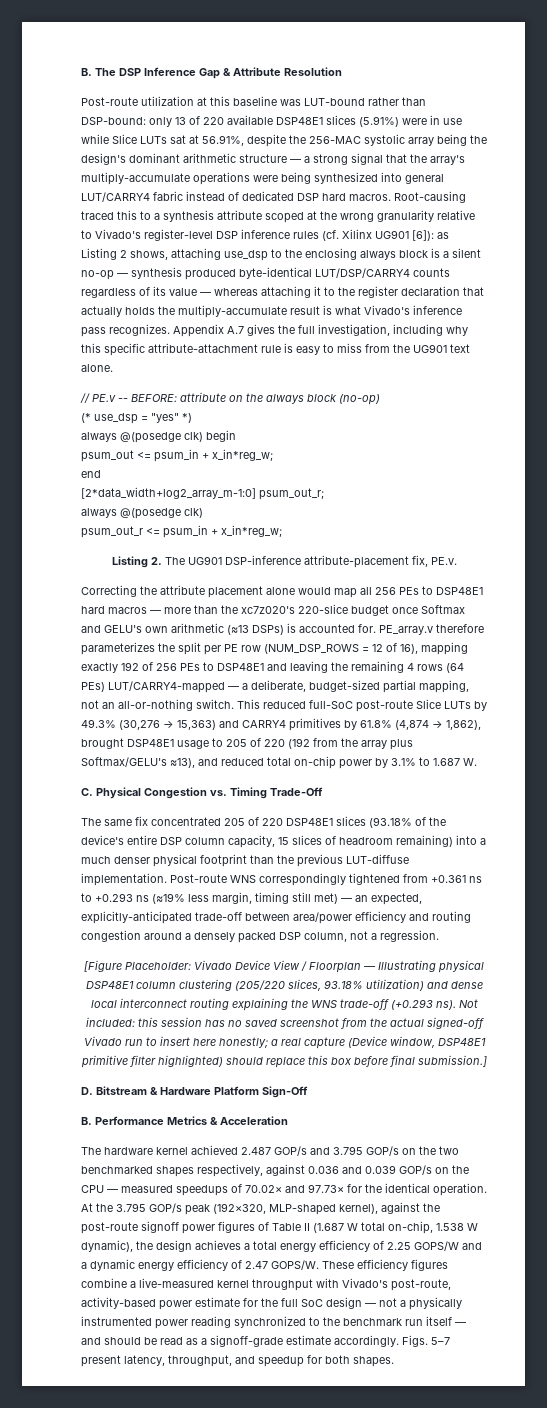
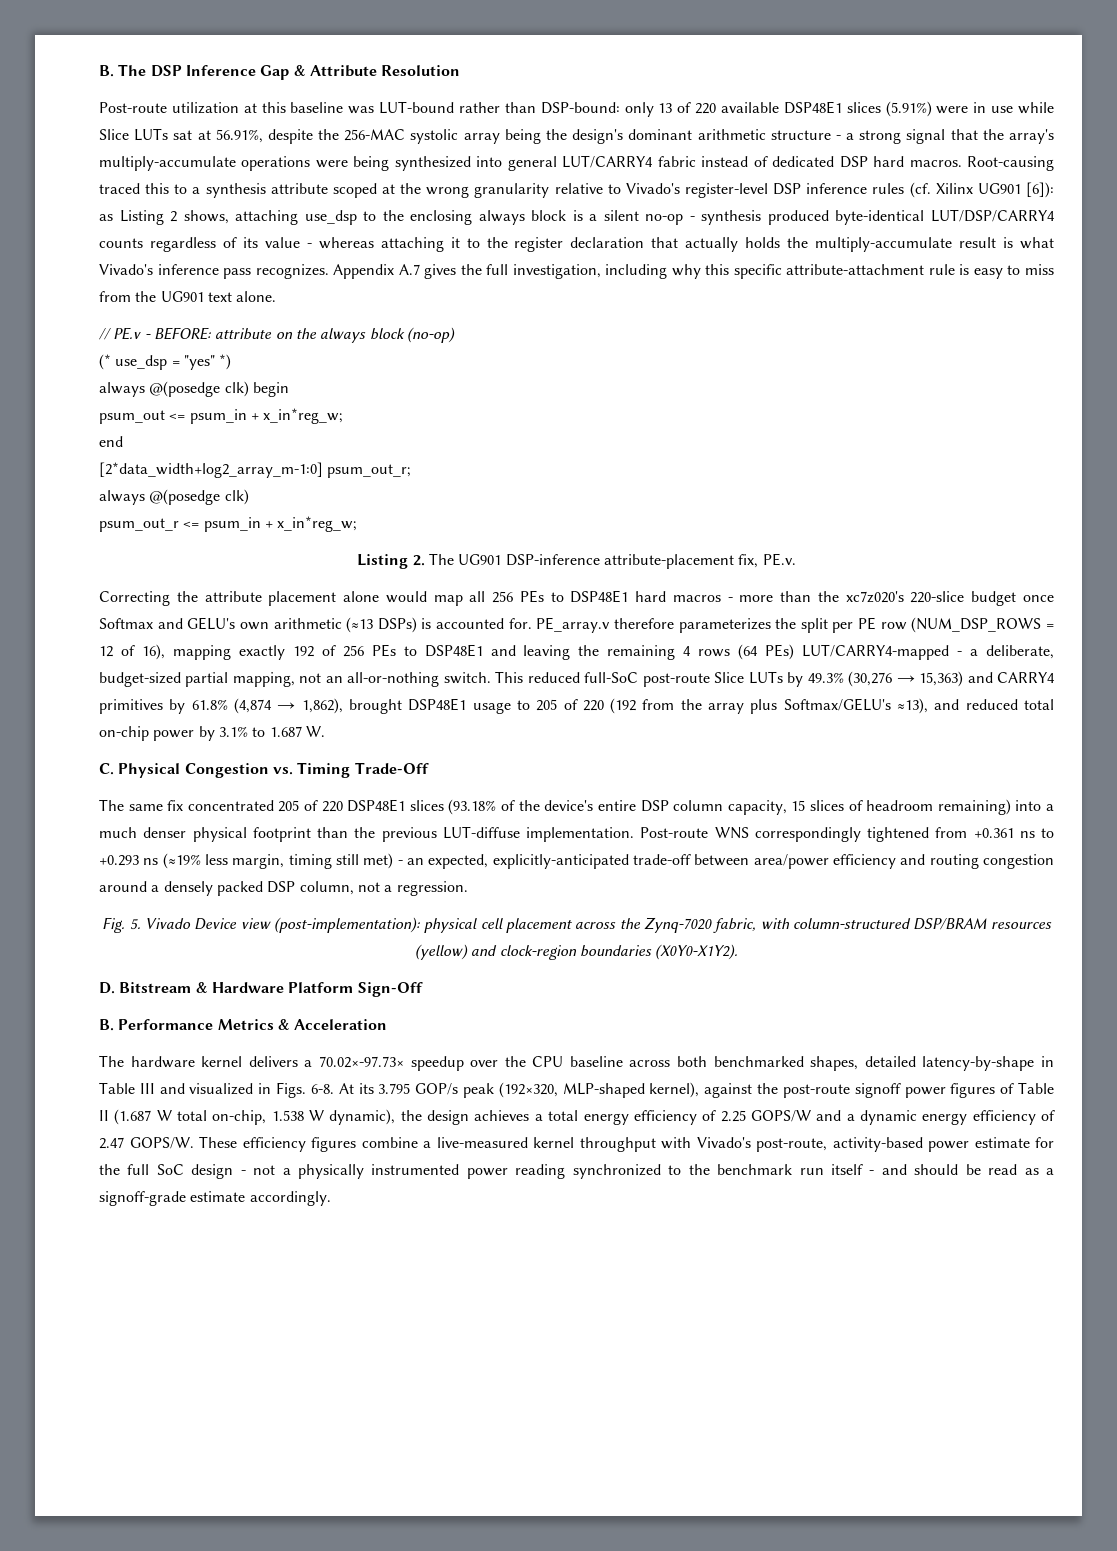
- Post-route utilization at this baseline was LUT-bound rather than DSP-bound: only 13 of 220 available DSP48E1 slices (5.91%) were in use while Slice LUTs sat at 56.91%, despite the 256-MAC systolic array being the design's dominant arithmetic structure — a strong signal that the array's multiply-accumulate operations were being synthesized into general LUT/CARRY4 fabric instead of dedicated DSP hard macros.
+ Post-route utilization at this baseline was LUT-bound rather than DSP-bound: only 13 of 220 available DSP48E1 slices (5.91%) were in use while Slice LUTs sat at 56.91%, despite the 256-MAC systolic array being the design's dominant arithmetic structure - a strong signal that the array's multiply-accumulate operations were being synthesized into general LUT/CARRY4 fabric instead of dedicated DSP hard macros.
- as Listing 2 shows, attaching use_dsp to the enclosing always block is a silent no-op — synthesis produced byte-identical LUT/DSP/CARRY4 counts regardless of its value — whereas attaching it to the register declaration that actually holds the multiply-accumulate result is what Vivado's inference pass recognizes.
+ as Listing 2 shows, attaching use_dsp to the enclosing always block is a silent no-op - synthesis produced byte-identical LUT/DSP/CARRY4 counts regardless of its value - whereas attaching it to the register declaration that actually holds the multiply-accumulate result is what Vivado's inference pass recognizes.
- // PE.v -- BEFORE: attribute on the always block (no-op)
+ // PE.v - BEFORE: attribute on the always block (no-op)
- Correcting the attribute placement alone would map all 256 PEs to DSP48E1 hard macros — more than the xc7z020's 220-slice budget once Softmax and GELU's own arithmetic (≈13 DSPs) is accounted for.
+ Correcting the attribute placement alone would map all 256 PEs to DSP48E1 hard macros - more than the xc7z020's 220-slice budget once Softmax and GELU's own arithmetic (≈13 DSPs) is accounted for.
- PE_array.v therefore parameterizes the split per PE row (NUM_DSP_ROWS = 12 of 16), mapping exactly 192 of 256 PEs to DSP48E1 and leaving the remaining 4 rows (64 PEs) LUT/CARRY4-mapped — a deliberate, budget-sized partial mapping, not an all-or-nothing switch.
+ PE_array.v therefore parameterizes the split per PE row (NUM_DSP_ROWS = 12 of 16), mapping exactly 192 of 256 PEs to DSP48E1 and leaving the remaining 4 rows (64 PEs) LUT/CARRY4-mapped - a deliberate, budget-sized partial mapping, not an all-or-nothing switch.
- Post-route WNS correspondingly tightened from +0.361 ns to +0.293 ns (≈19% less margin, timing still met) — an expected, explicitly-anticipated trade-off between area/power efficiency and routing congestion around a densely packed DSP column, not a regression.
+ Post-route WNS correspondingly tightened from +0.361 ns to +0.293 ns (≈19% less margin, timing still met) - an expected, explicitly-anticipated trade-off between area/power efficiency and routing congestion around a densely packed DSP column, not a regression.
- [Figure Placeholder: Vivado Device View / Floorplan — Illustrating physical DSP48E1 column clustering (205/220 slices, 93.18% utilization) and dense local interconnect routing explaining the WNS trade-off (+0.293 ns). Not included: this session has no saved screenshot from the actual signed-off Vivado run to insert here honestly; a real capture (Device window, DSP48E1 primitive filter highlighted) should replace this box before final submission.]
+ Fig. 5. Vivado Device view (post-implementation): physical cell placement across the Zynq-7020 fabric, with column-structured DSP/BRAM resources (yellow) and clock-region boundaries (X0Y0-X1Y2).
- The hardware kernel achieved 2.487 GOP/s and 3.795 GOP/s on the two benchmarked shapes respectively, against 0.036 and 0.039 GOP/s on the CPU — measured speedups of 70.02× and 97.73× for the identical operation. At the 3.795 GOP/s peak (192×320, MLP-shaped kernel), against the post-route signoff power figures of Table II (1.687 W total on-chip, 1.538 W dynamic), the design achieves a total energy efficiency of 2.25 GOPS/W and a dynamic energy efficiency of 2.47 GOPS/W.
+ The hardware kernel delivers a 70.02×-97.73× speedup over the CPU baseline across both benchmarked shapes, detailed latency-by-shape in Table III and visualized in Figs. 6-8. At its 3.795 GOP/s peak (192×320, MLP-shaped kernel), against the post-route signoff power figures of Table II (1.687 W total on-chip, 1.538 W dynamic), the design achieves a total energy efficiency of 2.25 GOPS/W and a dynamic energy efficiency of 2.47 GOPS/W.
- These efficiency figures combine a live-measured kernel throughput with Vivado's post-route, activity-based power estimate for the full SoC design — not a physically instrumented power reading synchronized to the benchmark run itself — and should be read as a signoff-grade estimate accordingly. Figs. 5–7 present latency, throughput, and speedup for both shapes.
+ These efficiency figures combine a live-measured kernel throughput with Vivado's post-route, activity-based power estimate for the full SoC design - not a physically instrumented power reading synchronized to the benchmark run itself - and should be read as a signoff-grade estimate accordingly.

